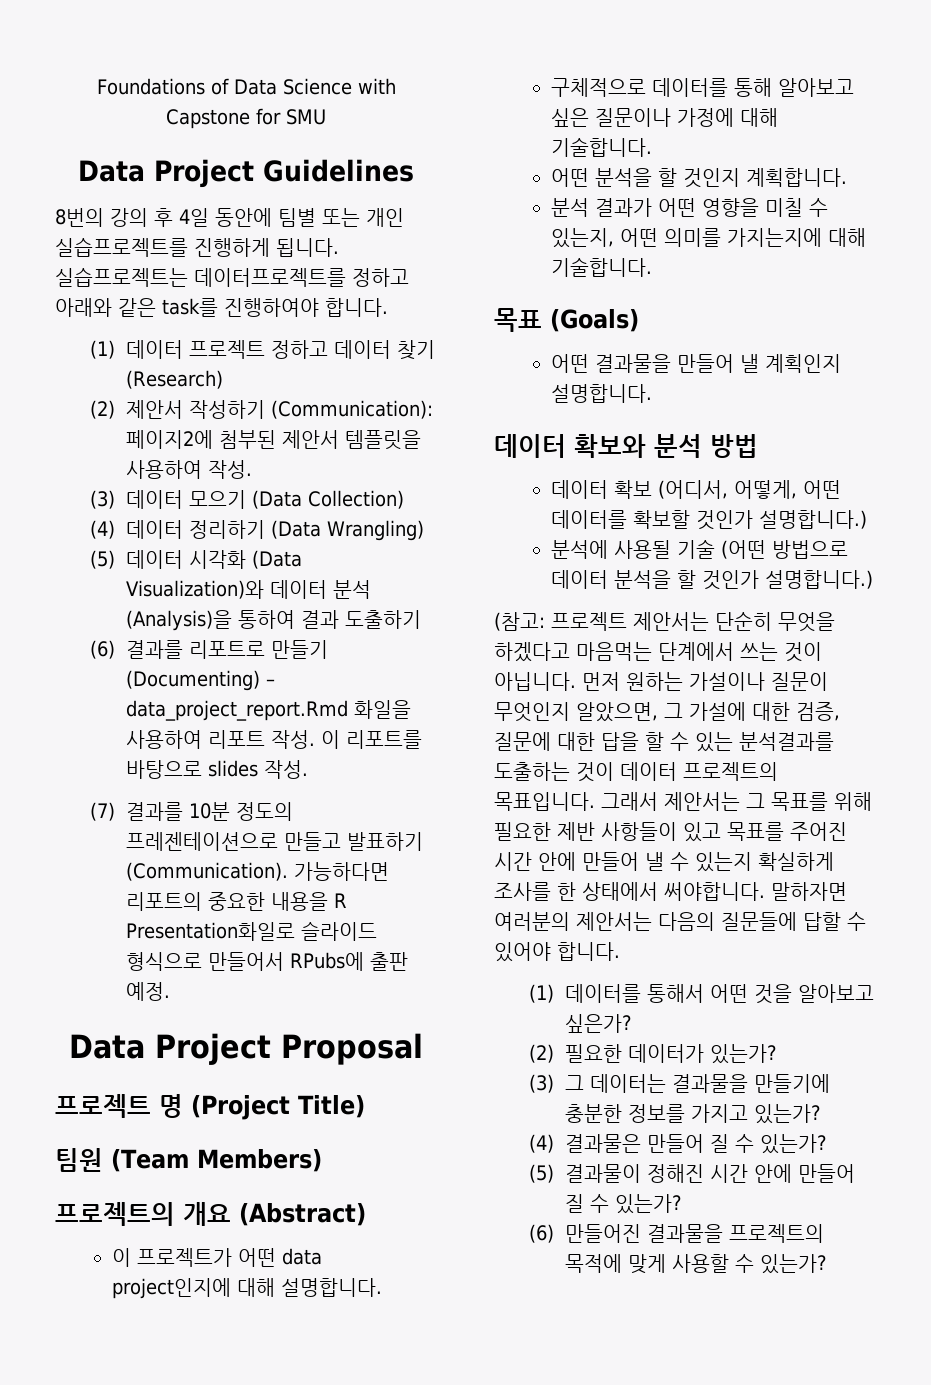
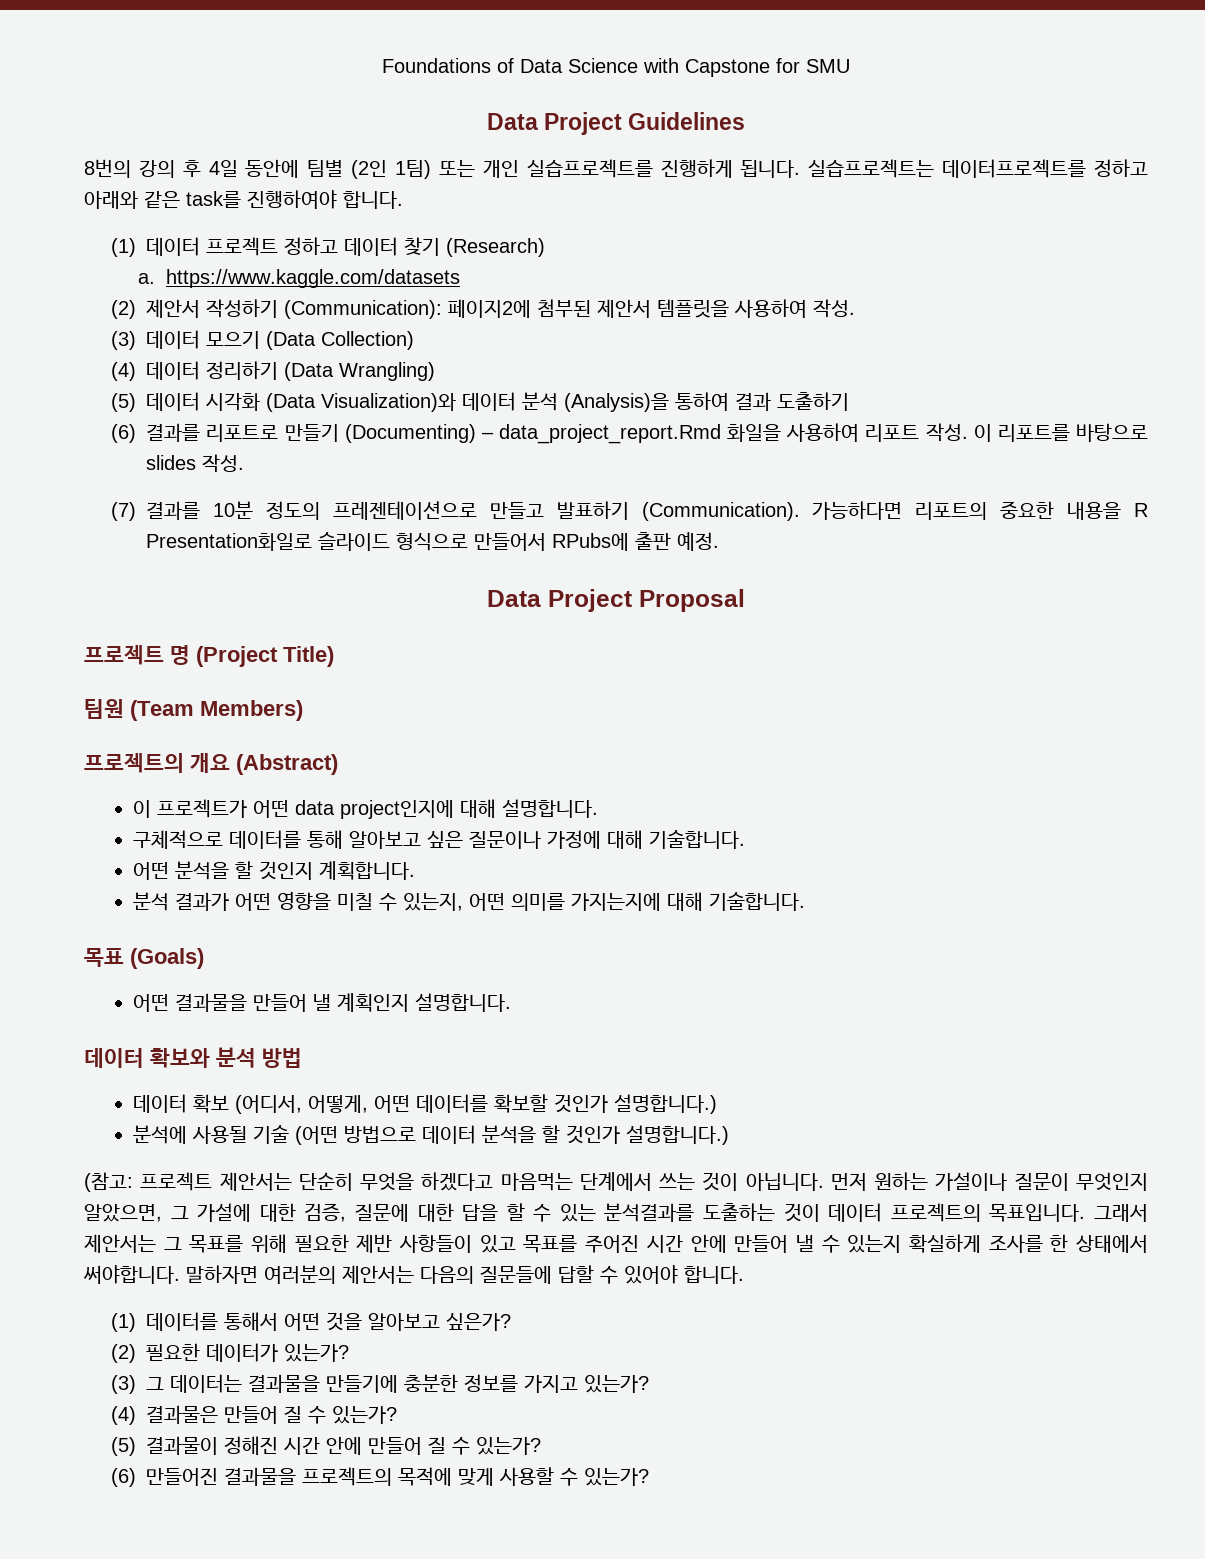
- 8번의 강의 후 4일 동안에 팀별 또는 개인 실습프로젝트를 진행하게 됩니다.
+ 8번의 강의 후 4일 동안에 팀별 (2인 1팀) 또는 개인 실습프로젝트를 진행하게 됩니다.
+ a. https://www.kaggle.com/datasets

